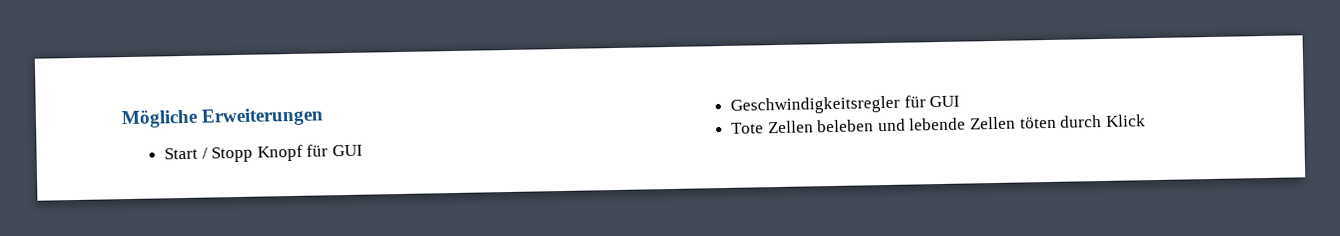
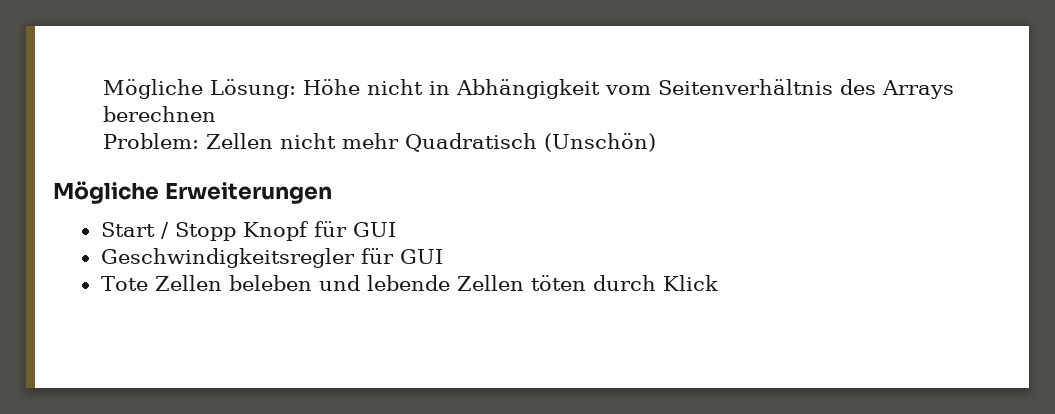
+ Mögliche Lösung: Höhe nicht in Abhängigkeit vom Seitenverhältnis des Arrays berechnen
+ Problem: Zellen nicht mehr Quadratisch (Unschön)

